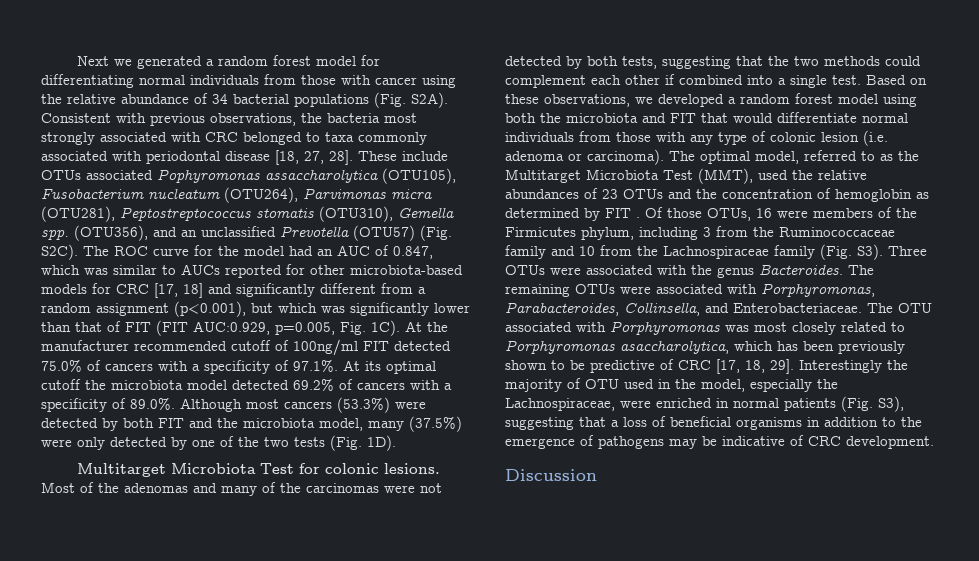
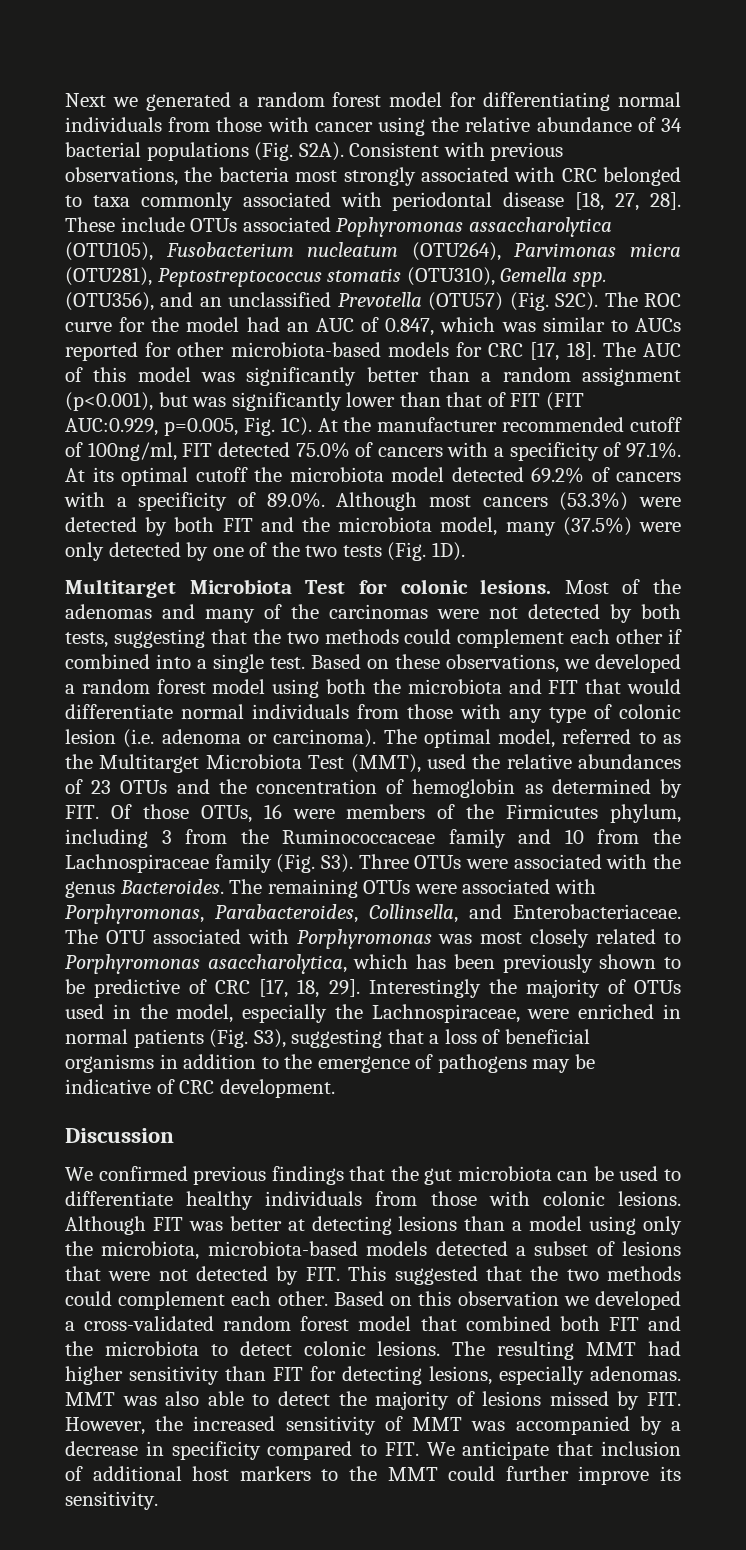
- The ROC curve for the model had an AUC of 0.847, which was similar to AUCs reported for other microbiota-based models for CRC [17, 18] and significantly different from a random assignment (p<0.001), but which was significantly lower than that of FIT (FIT AUC:0.929, p=0.005, Fig. 1C).
+ The ROC curve for the model had an AUC of 0.847, which was similar to AUCs reported for other microbiota-based models for CRC [17, 18]. The AUC of this model was significantly better than a random assignment (p<0.001), but was significantly lower than that of FIT (FIT AUC:0.929, p=0.005, Fig. 1C).
- At the manufacturer recommended cutoff of 100ng/ml FIT detected 75.0% of cancers with a specificity of 97.1%. At its optimal cutoff the microbiota model detected 69.2% of cancers with a specificity of 89.0%. Although most cancers (53.3%) were detected by both FIT and the microbiota model, many (37.5%) were only detected by one of the two tests (Fig. 1D).
+ At the manufacturer recommended cutoff of 100ng/ml, FIT detected 75.0% of cancers with a specificity of 97.1%. At its optimal cutoff the microbiota model detected 69.2% of cancers with a specificity of 89.0%. Although most cancers (53.3%) were detected by both FIT and the microbiota model, many (37.5%) were only detected by one of the two tests (Fig. 1D).
- The optimal model, referred to as the Multitarget Microbiota Test (MMT), used the relative abundances of 23 OTUs and the concentration of hemoglobin as determined by FIT . Of those OTUs, 16 were members of the Firmicutes phylum, including 3 from the Ruminococcaceae family and 10 from the Lachnospiraceae family (Fig. S3). Three OTUs were associated with the genus Bacteroides.
+ The optimal model, referred to as the Multitarget Microbiota Test (MMT), used the relative abundances of 23 OTUs and the concentration of hemoglobin as determined by FIT. Of those OTUs, 16 were members of the Firmicutes phylum, including 3 from the Ruminococcaceae family and 10 from the Lachnospiraceae family (Fig. S3). Three OTUs were associated with the genus Bacteroides.
- Interestingly the majority of OTU used in the model, especially the Lachnospiraceae, were enriched in normal patients (Fig. S3), suggesting that a loss of beneficial organisms in addition to the emergence of pathogens may be indicative of CRC development.
+ Interestingly the majority of OTUs used in the model, especially the Lachnospiraceae, were enriched in normal patients (Fig. S3), suggesting that a loss of beneficial organisms in addition to the emergence of pathogens may be indicative of CRC development.
+ We confirmed previous findings that the gut microbiota can be used to differentiate healthy individuals from those with colonic lesions. Although FIT was better at detecting lesions than a model using only the microbiota, microbiota-based models detected a subset of lesions that were not detected by FIT. This suggested that the two methods could complement each other. Based on this observation we developed a cross-validated random forest model that combined both FIT and the microbiota to detect colonic lesions. The resulting MMT had higher sensitivity than FIT for detecting lesions, especially adenomas. MMT was also able to detect the majority of lesions missed by FIT. However, the increased sensitivity of MMT was accompanied by a decrease in specificity compared to FIT. We anticipate that inclusion of additional host markers to the MMT could further improve its sensitivity.

